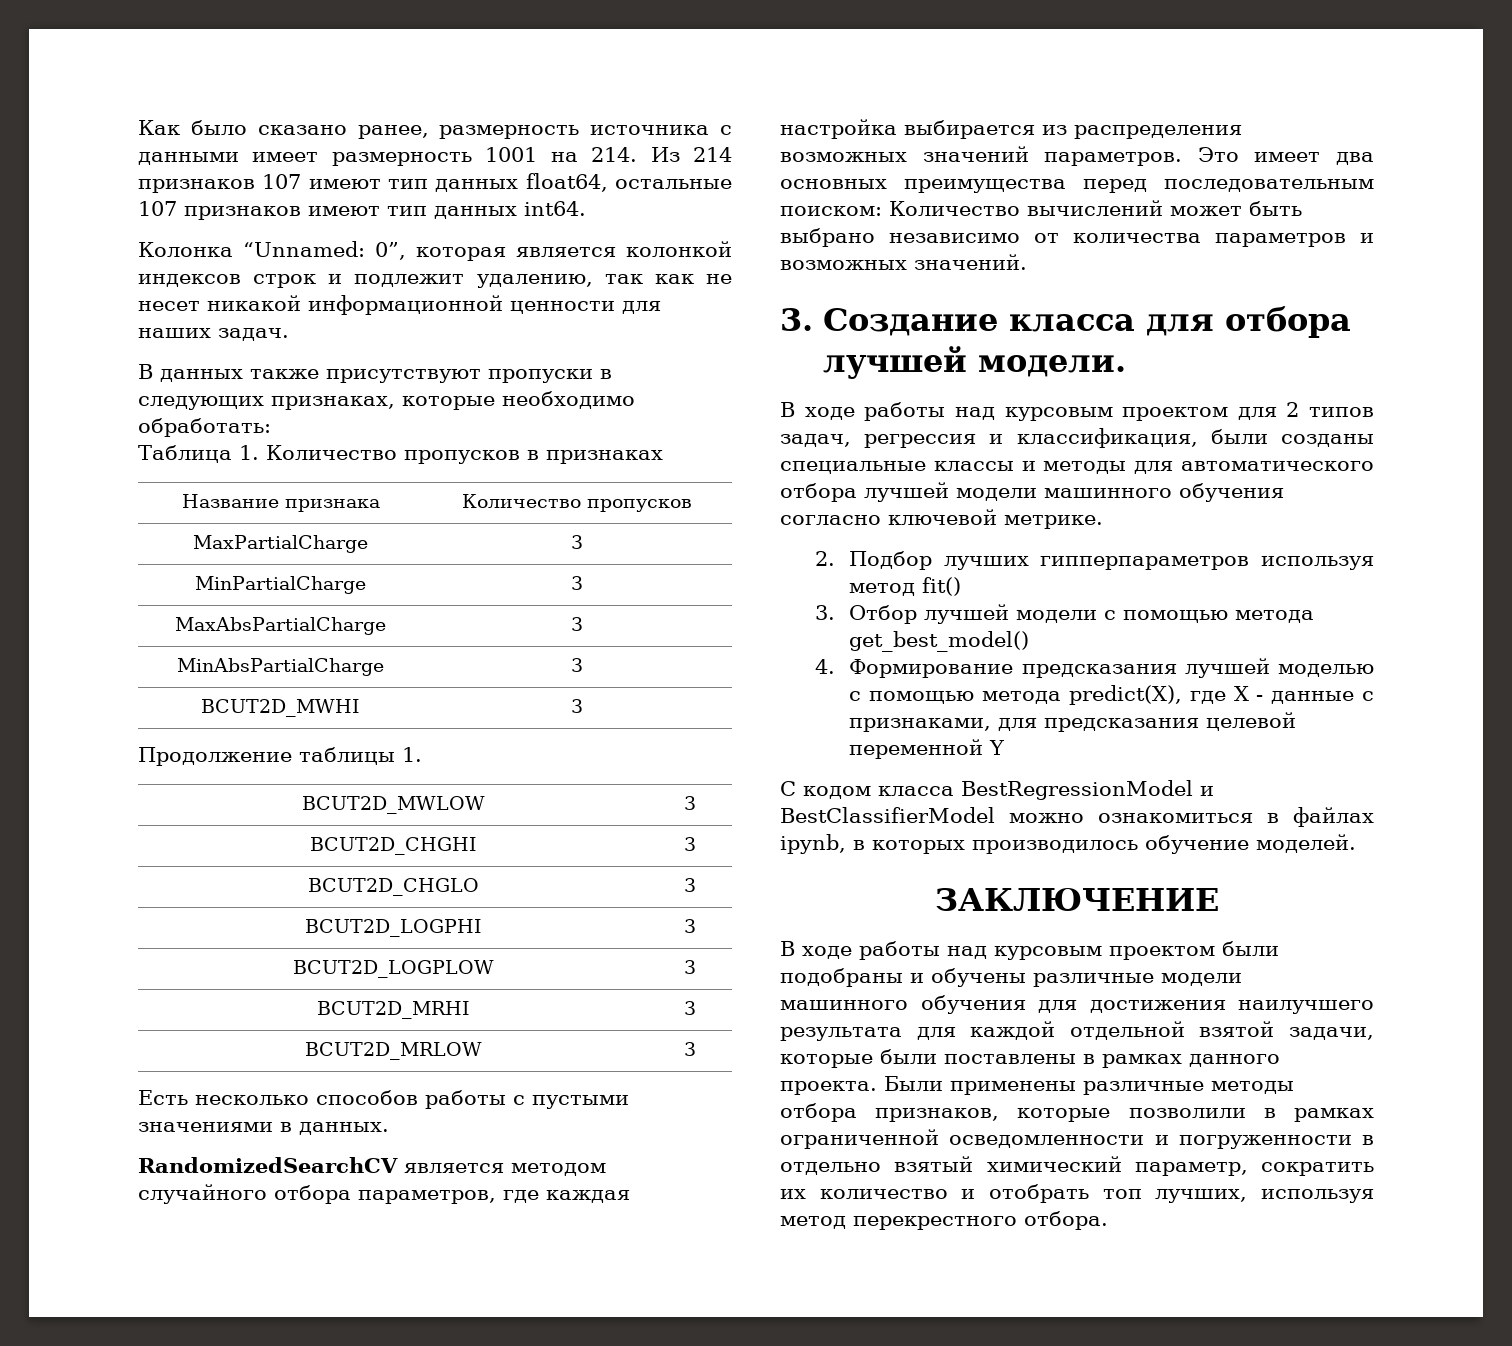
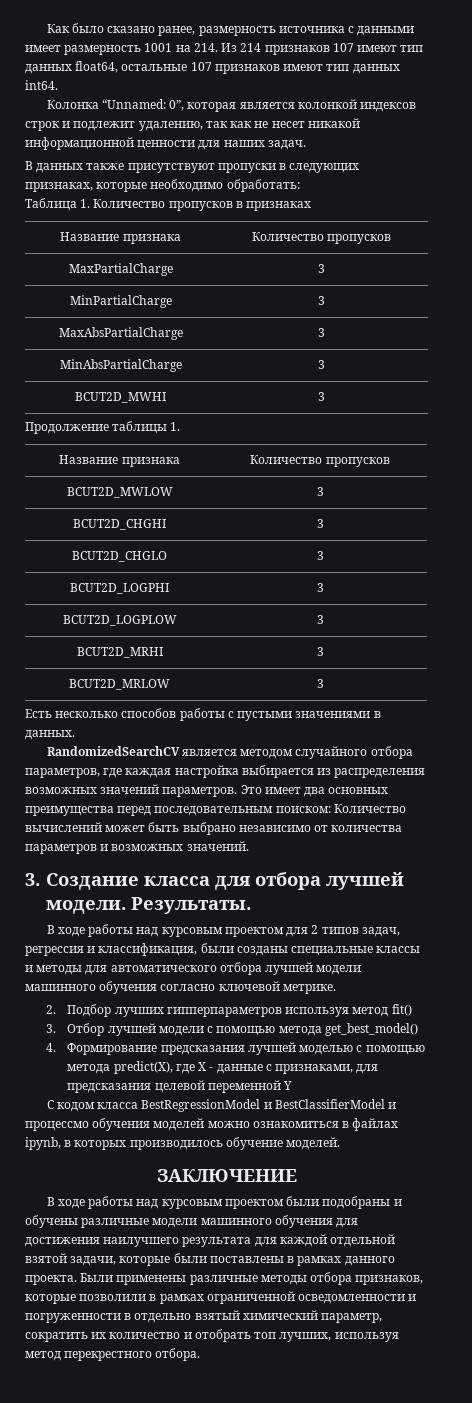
  Продолжение таблицы 1.
+ Название признака | Количество пропусков
+ Результаты.
- С кодом класса BestRegressionModel и BestClassifierModel можно ознакомиться в файлах ipynb, в которых производилось обучение моделей.
+ С кодом класса BestRegressionModel и BestClassifierModel и процессмо обучения моделей можно ознакомиться в файлах ipynb, в которых производилось обучение моделей.

